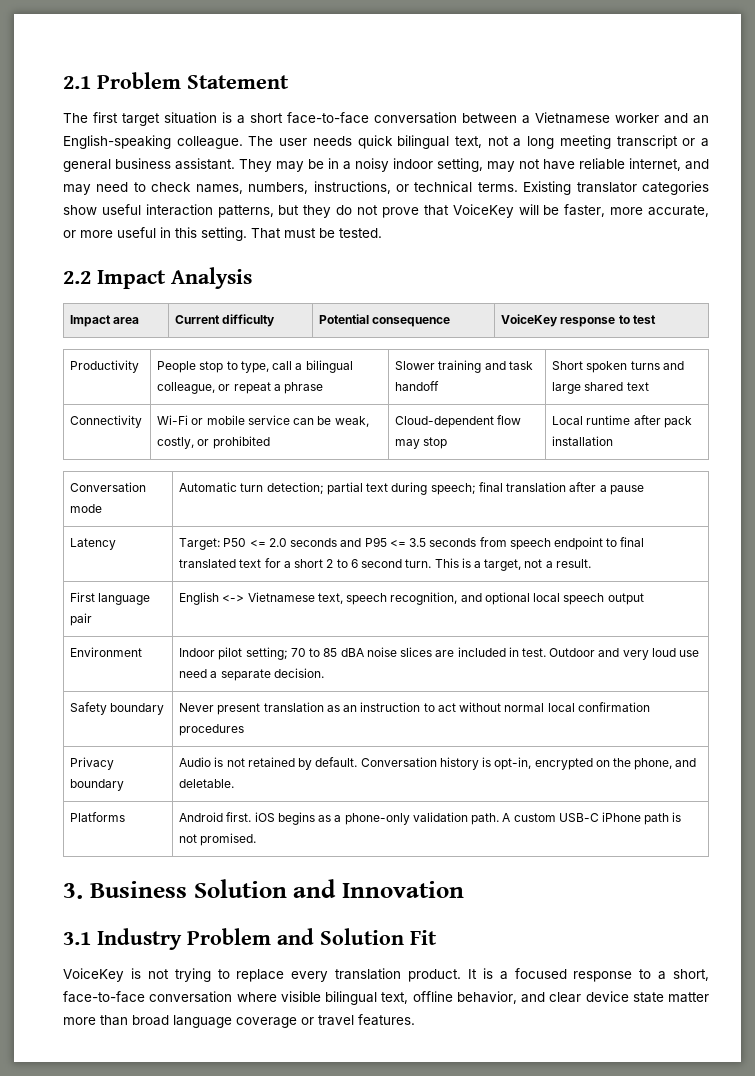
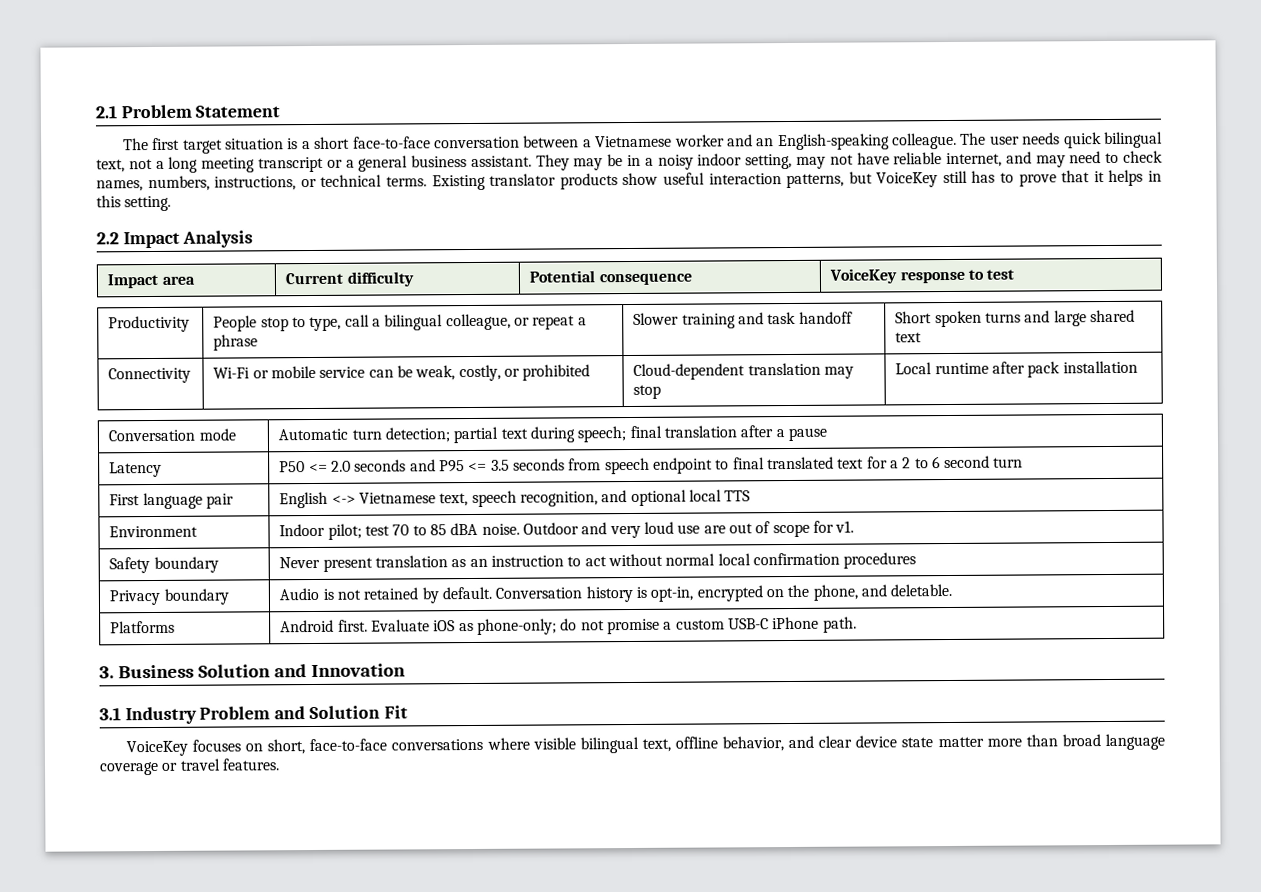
- Existing translator categories show useful interaction patterns, but they do not prove that VoiceKey will be faster, more accurate, or more useful in this setting. That must be tested.
+ Existing translator products show useful interaction patterns, but VoiceKey still has to prove that it helps in this setting.
- Connectivity | Wi-Fi or mobile service can be weak, costly, or prohibited | Cloud-dependent flow may stop | Local runtime after pack installation
+ Connectivity | Wi-Fi or mobile service can be weak, costly, or prohibited | Cloud-dependent translation may stop | Local runtime after pack installation
- Latency | Target: P50 <= 2.0 seconds and P95 <= 3.5 seconds from speech endpoint to final translated text for a short 2 to 6 second turn. This is a target, not a result.
+ Latency | P50 <= 2.0 seconds and P95 <= 3.5 seconds from speech endpoint to final translated text for a 2 to 6 second turn
- First language pair | English <-> Vietnamese text, speech recognition, and optional local speech output
+ First language pair | English <-> Vietnamese text, speech recognition, and optional local TTS
- Environment | Indoor pilot setting; 70 to 85 dBA noise slices are included in test. Outdoor and very loud use need a separate decision.
+ Environment | Indoor pilot; test 70 to 85 dBA noise. Outdoor and very loud use are out of scope for v1.
- Platforms | Android first. iOS begins as a phone-only validation path. A custom USB-C iPhone path is not promised.
+ Platforms | Android first. Evaluate iOS as phone-only; do not promise a custom USB-C iPhone path.
- VoiceKey is not trying to replace every translation product. It is a focused response to a short, face-to-face conversation where visible bilingual text, offline behavior, and clear device state matter more than broad language coverage or travel features.
+ VoiceKey focuses on short, face-to-face conversations where visible bilingual text, offline behavior, and clear device state matter more than broad language coverage or travel features.

